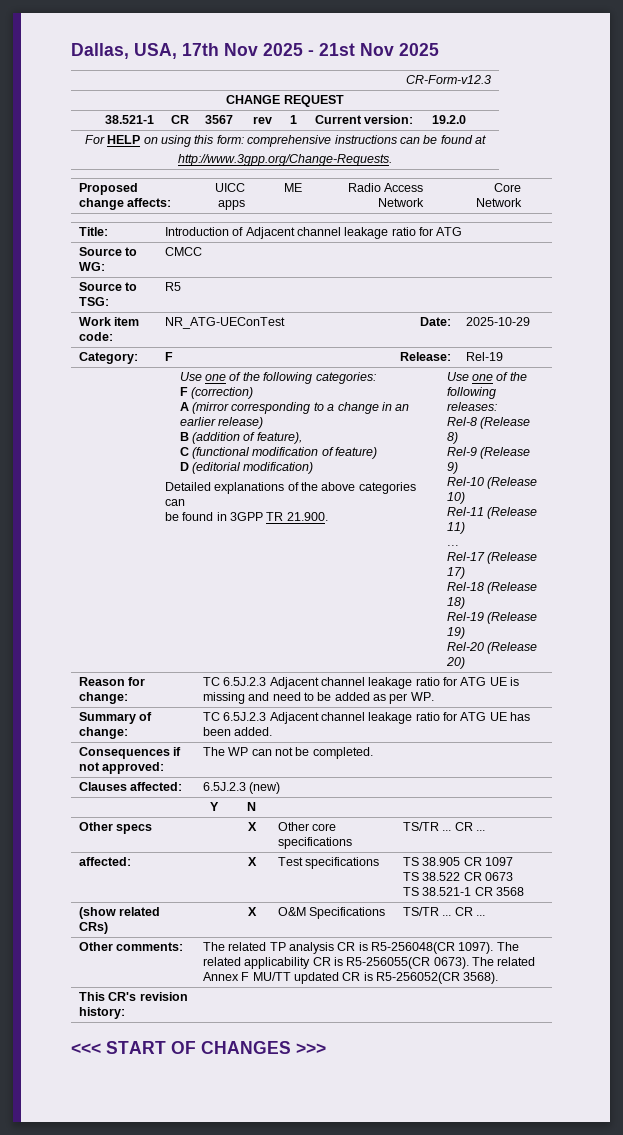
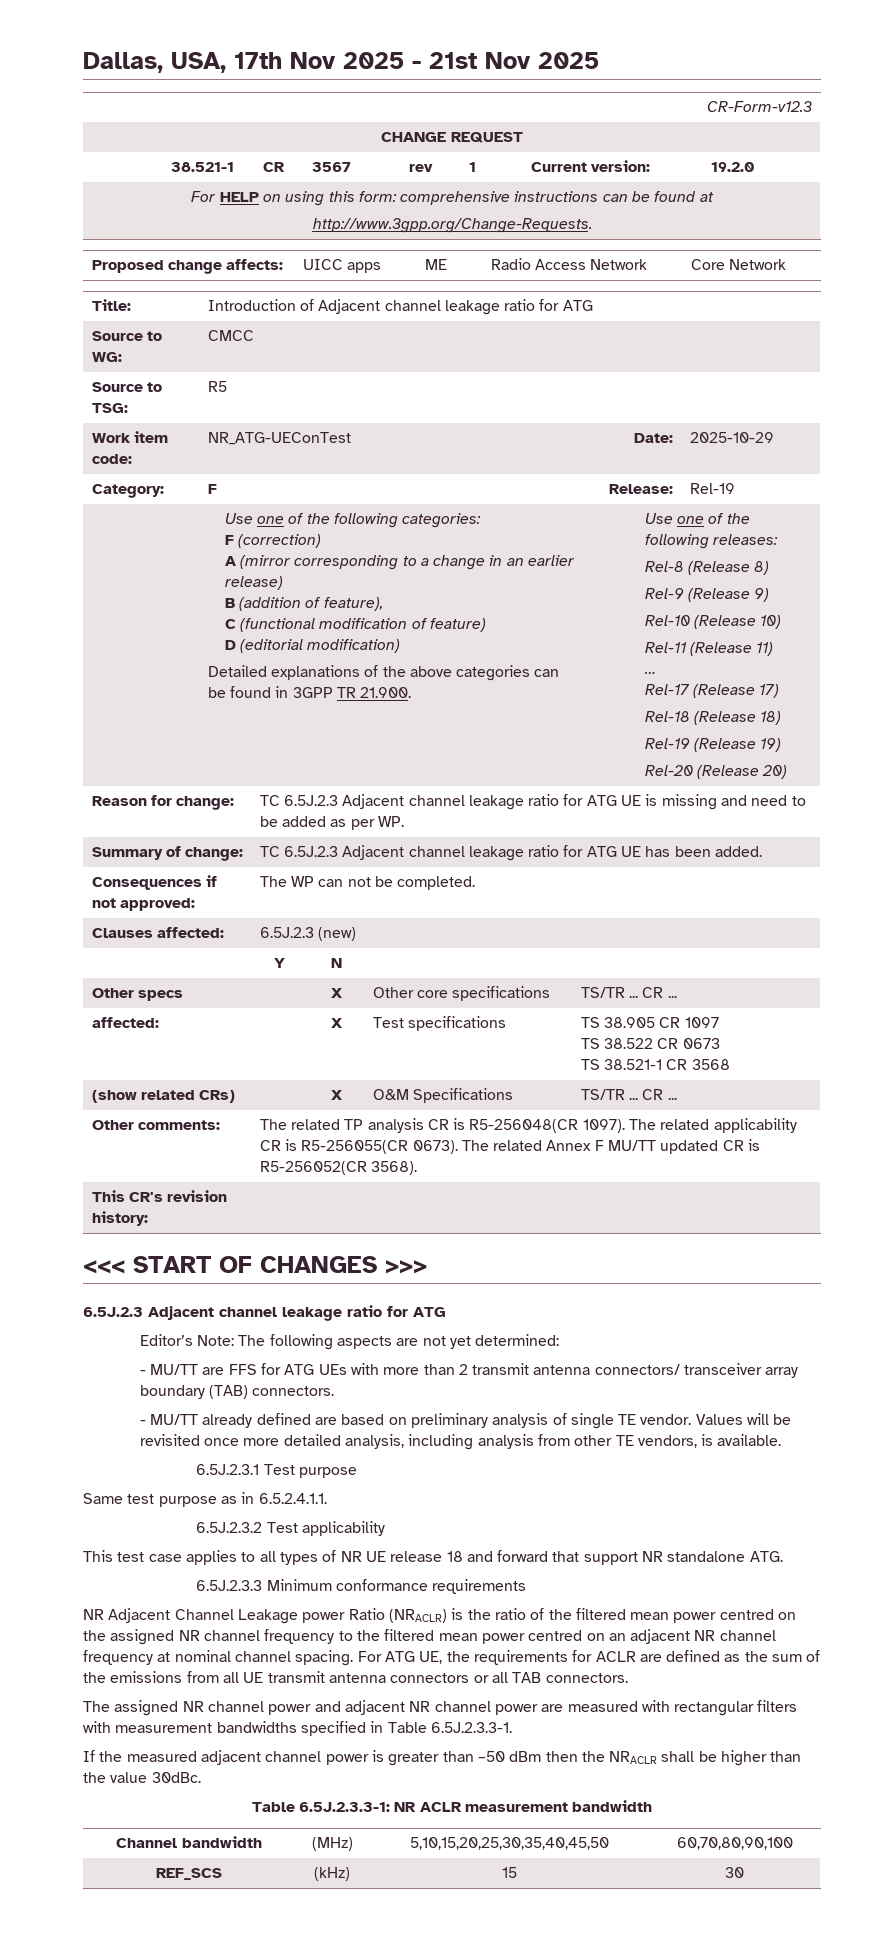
  <<< START OF CHANGES >>>
+ 6.5J.2.3 Adjacent channel leakage ratio for ATG
+ Editor’s Note: The following aspects are not yet determined:
+ - MU/TT are FFS for ATG UEs with more than 2 transmit antenna connectors/ transceiver array boundary (TAB) connectors.
+ - MU/TT already defined are based on preliminary analysis of single TE vendor. Values will be revisited once more detailed analysis, including analysis from other TE vendors, is available.
+ 6.5J.2.3.1 Test purpose
+ Same test purpose as in 6.5.2.4.1.1.
+ 6.5J.2.3.2 Test applicability
+ This test case applies to all types of NR UE release 18 and forward that support NR standalone ATG.
+ 6.5J.2.3.3 Minimum conformance requirements
+ NR Adjacent Channel Leakage power Ratio (NRACLR) is the ratio of the filtered mean power centred on the assigned NR channel frequency to the filtered mean power centred on an adjacent NR channel frequency at nominal channel spacing. For ATG UE, the requirements for ACLR are defined as the sum of the emissions from all UE transmit antenna connectors or all TAB connectors.
+ The assigned NR channel power and adjacent NR channel power are measured with rectangular filters with measurement bandwidths specified in Table 6.5J.2.3.3-1.
+ If the measured adjacent channel power is greater than –50 dBm then the NRACLR shall be higher than the value 30dBc.
+ Table 6.5J.2.3.3-1: NR ACLR measurement bandwidth
+ Channel bandwidth | (MHz) | 5,10,15,20,25,30,35,40,45,50 | 60,70,80,90,100
+ REF_SCS | (kHz) | 15 | 30

